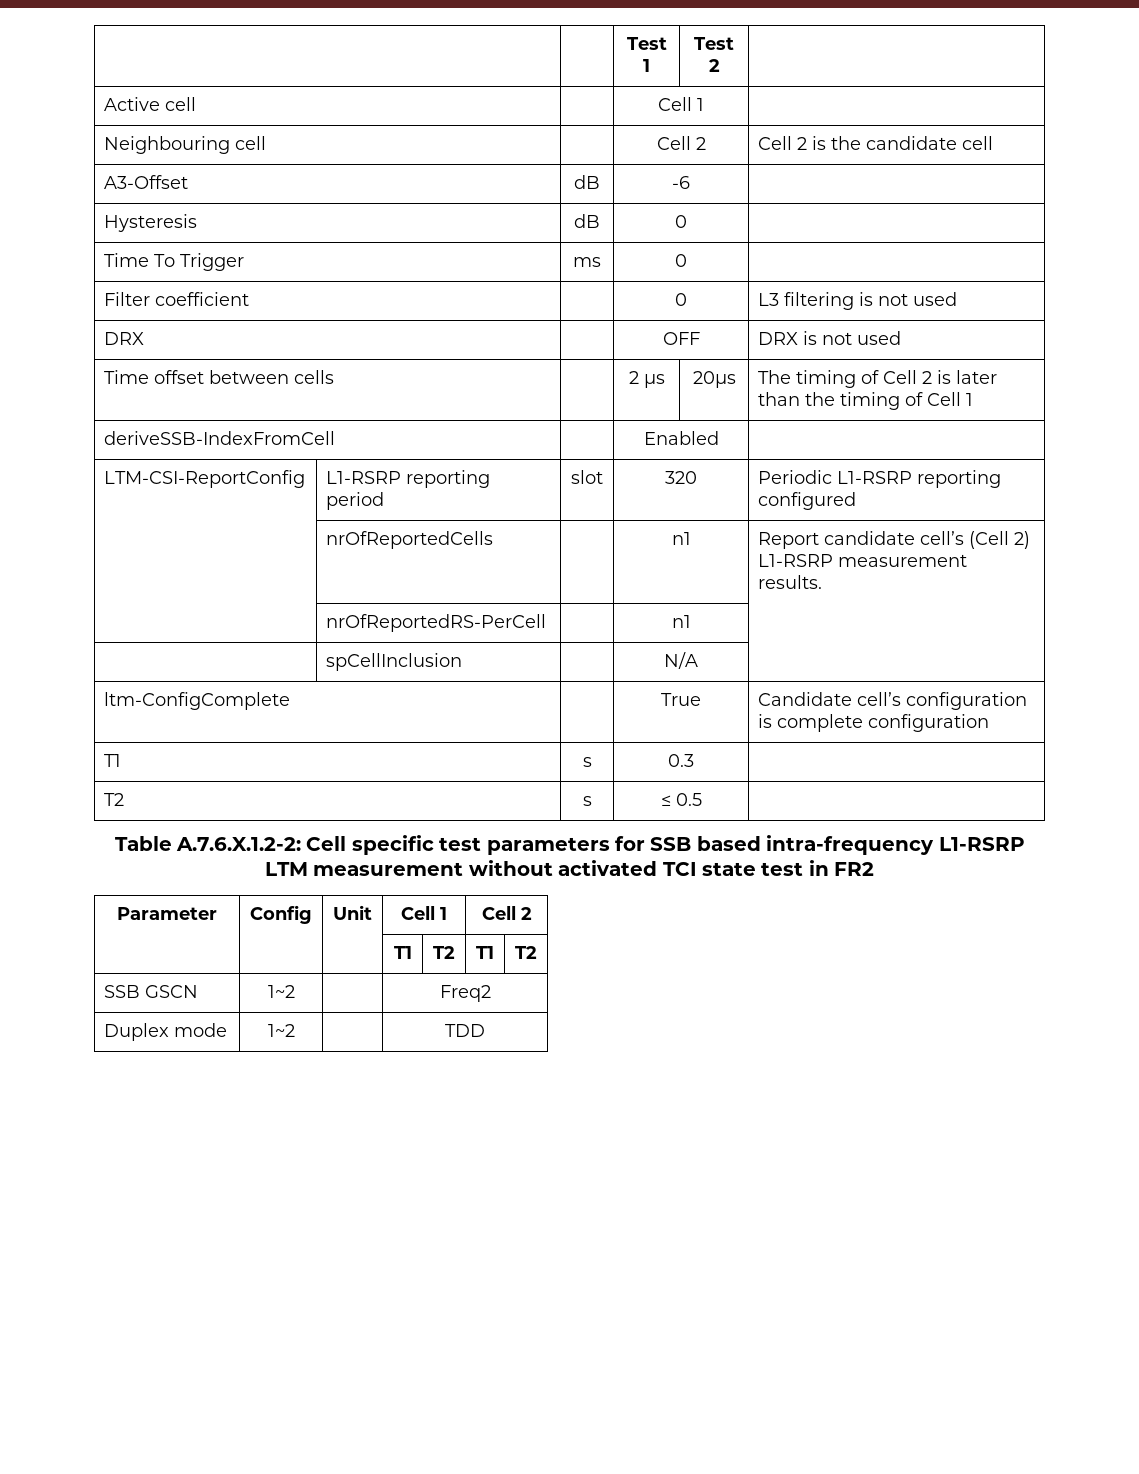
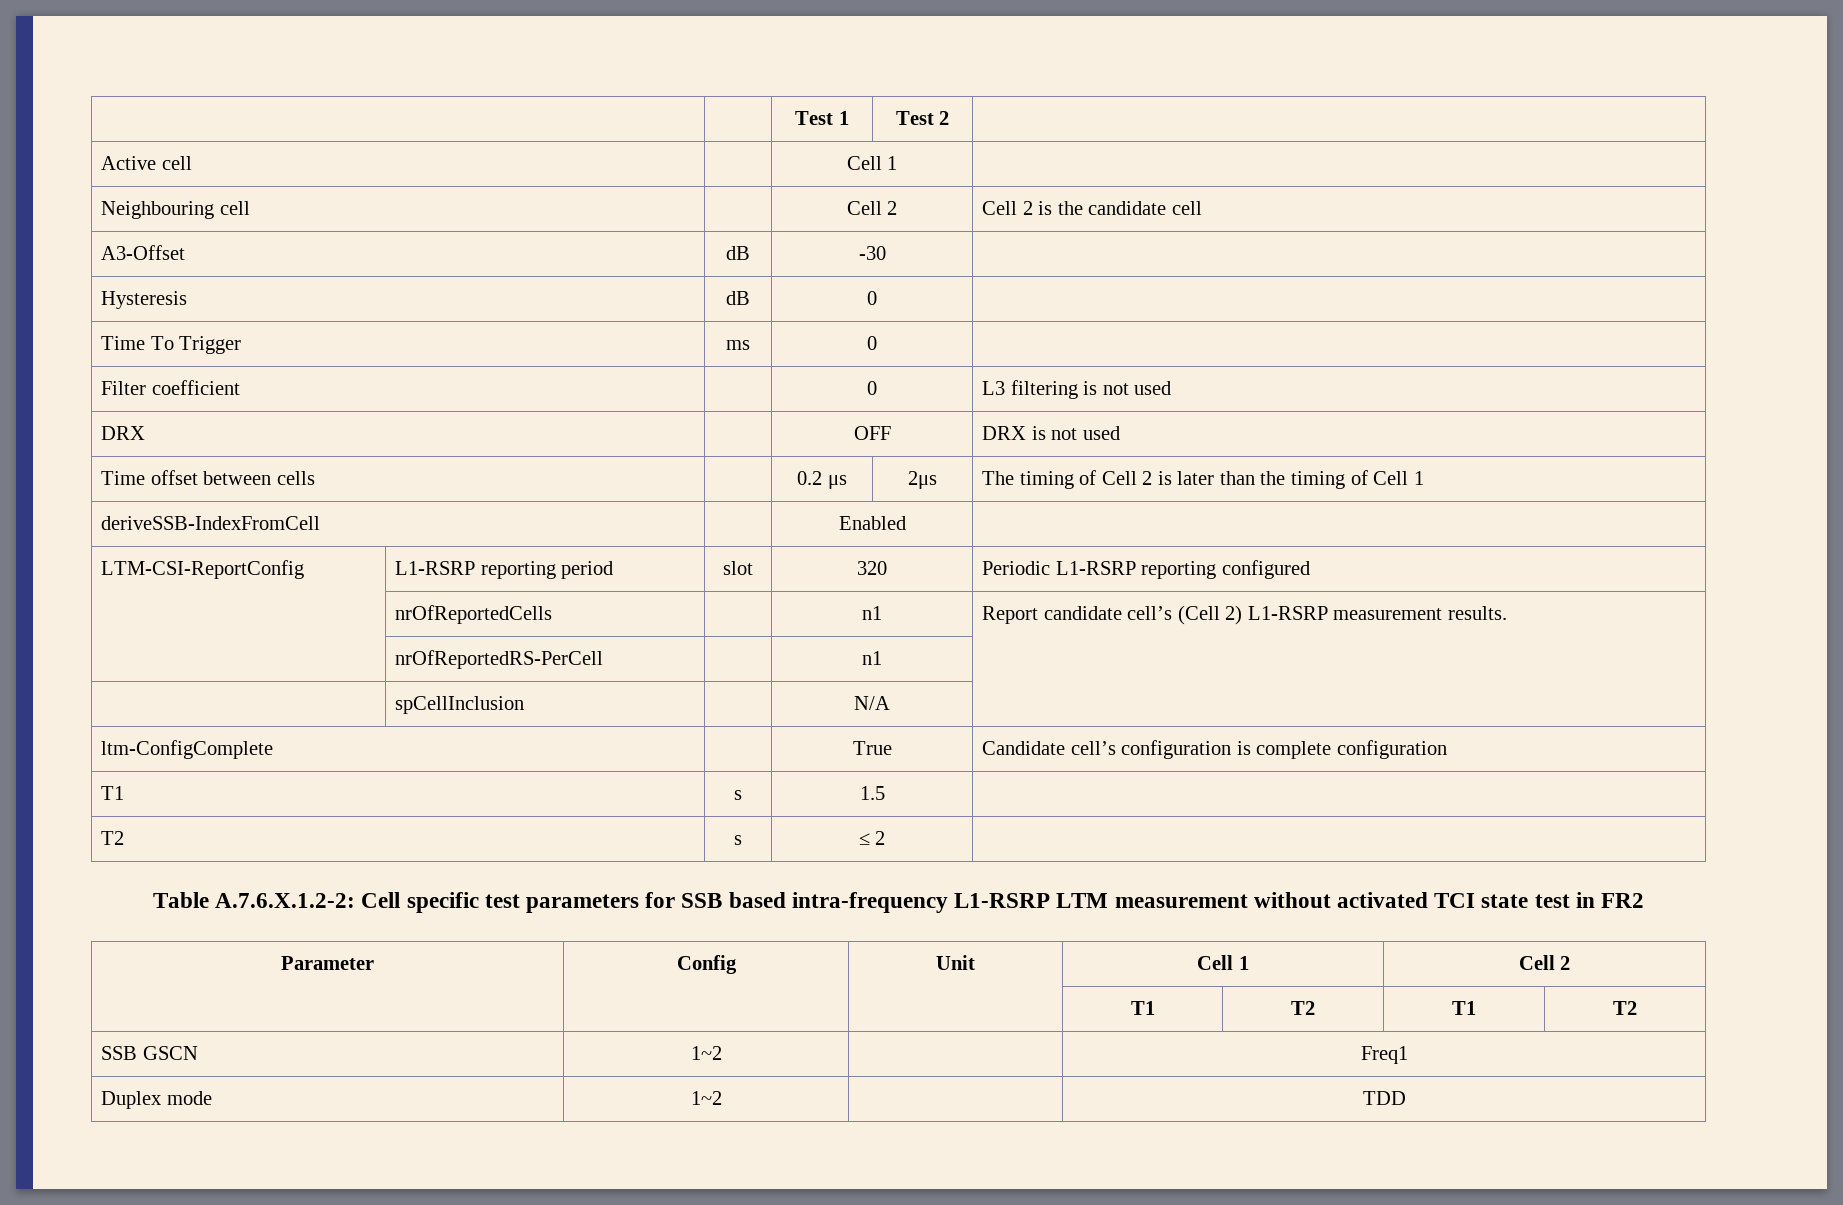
- A3-Offset | dB | -6 |
+ A3-Offset | dB | -30 |
- Time offset between cells | | 2 μs | 20μs | The timing of Cell 2 is later than the timing of Cell 1
+ Time offset between cells | | 0.2 μs | 2μs | The timing of Cell 2 is later than the timing of Cell 1
- T1 | s | 0.3 |
+ T1 | s | 1.5 |
- T2 | s | ≤ 0.5 |
+ T2 | s | ≤ 2 |
- SSB GSCN | 1~2 | | Freq2
+ SSB GSCN | 1~2 | | Freq1

